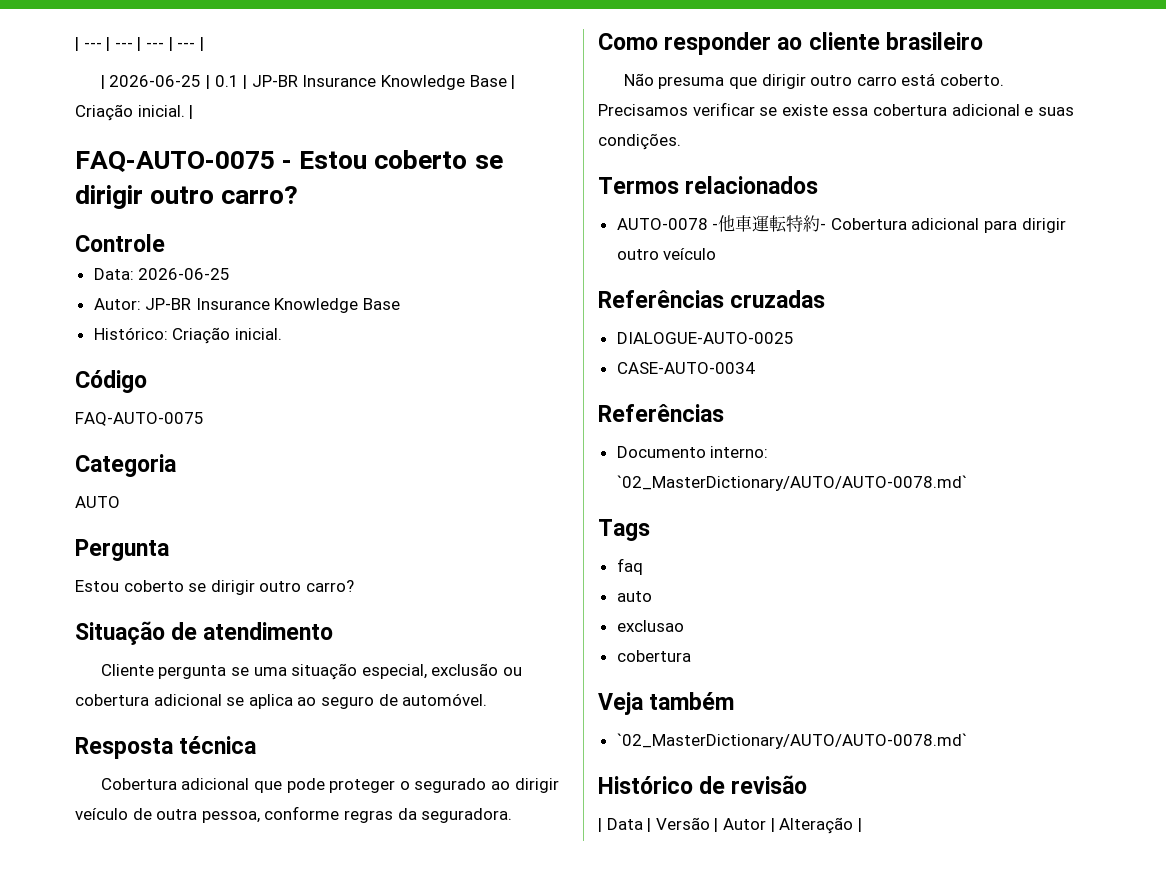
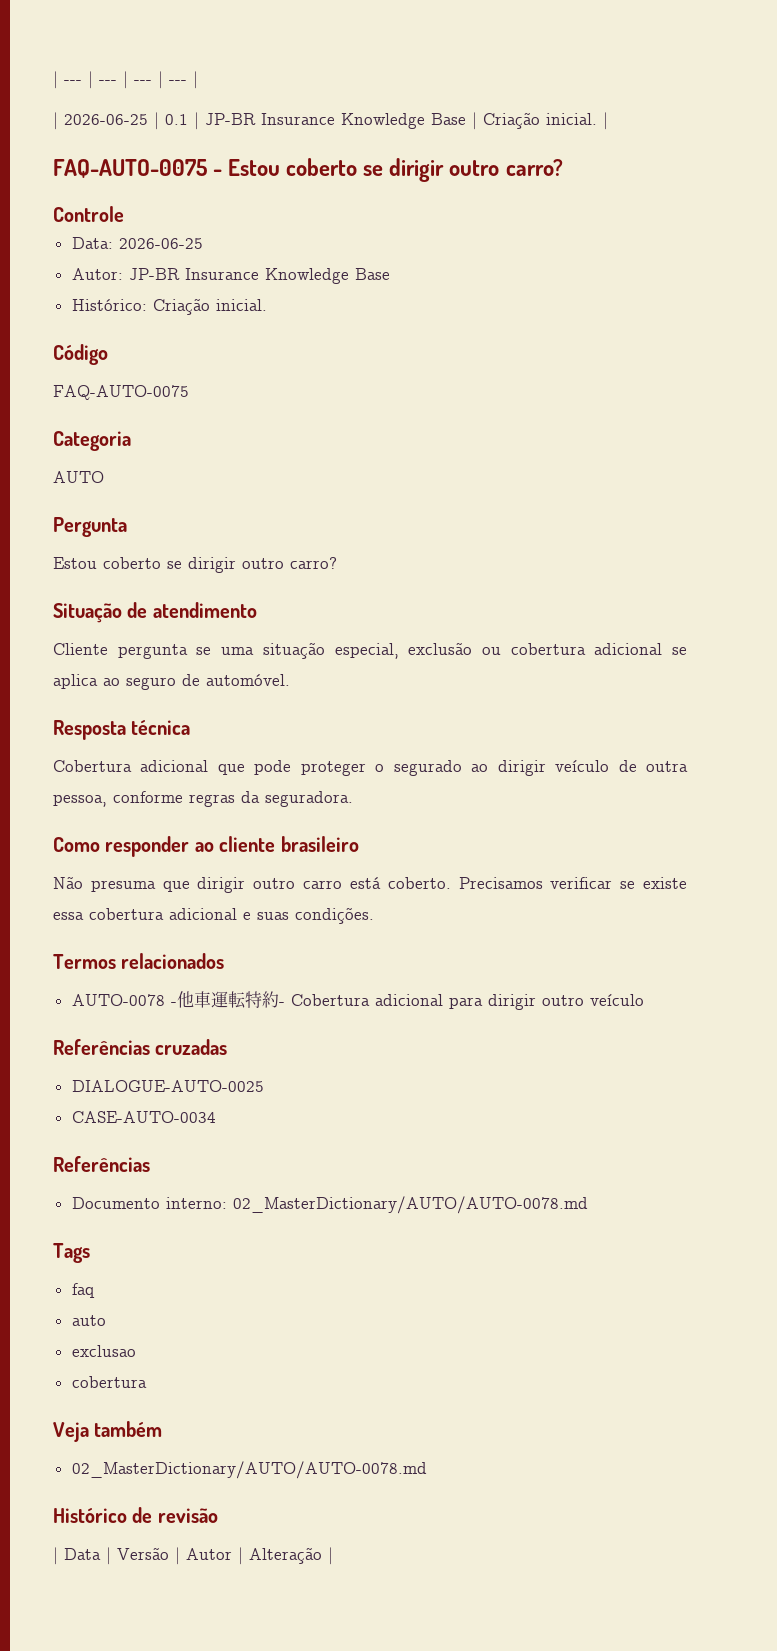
- Documento interno: `02_MasterDictionary/AUTO/AUTO-0078.md`
+ Documento interno: 02_MasterDictionary/AUTO/AUTO-0078.md
  Veja também
- `02_MasterDictionary/AUTO/AUTO-0078.md`
+ 02_MasterDictionary/AUTO/AUTO-0078.md

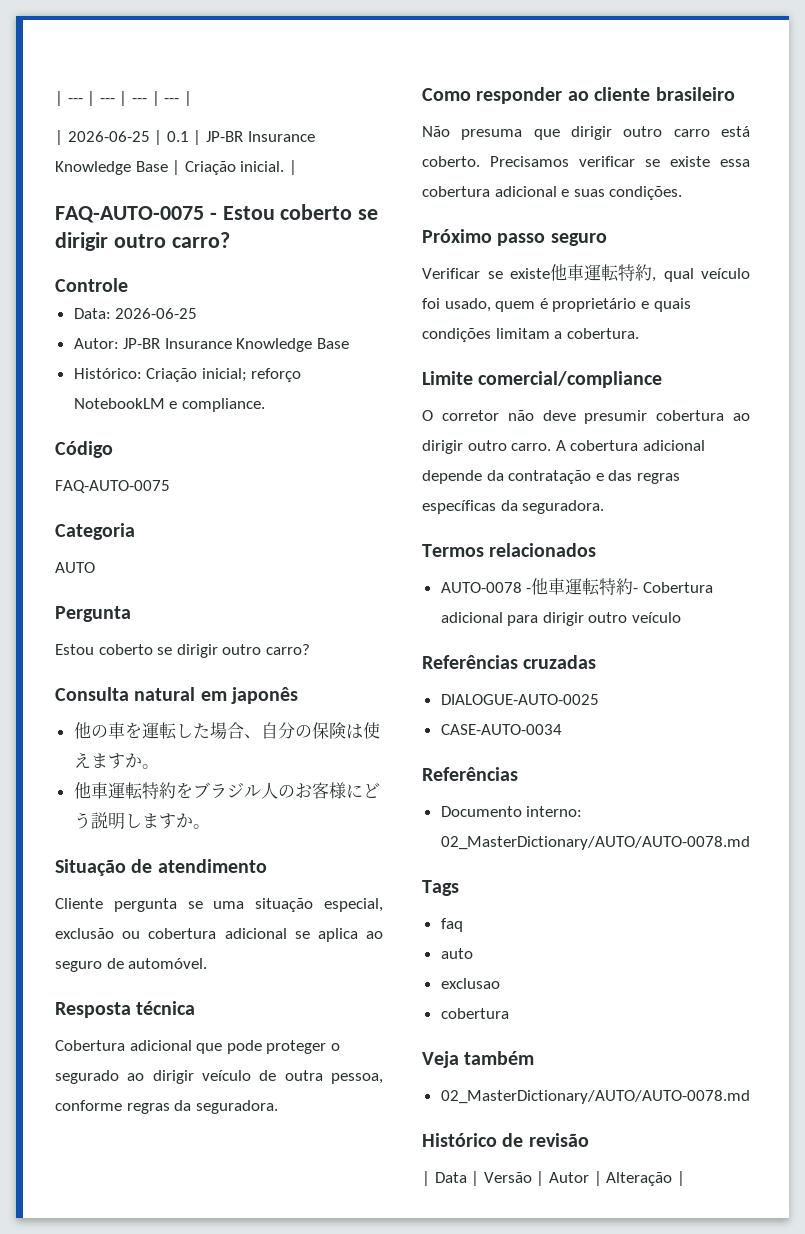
- Histórico: Criação inicial.
+ Histórico: Criação inicial; reforço NotebookLM e compliance.
+ Consulta natural em japonês
+ 他の車を運転した場合、自分の保険は使えますか。
+ 他車運転特約をブラジル人のお客様にどう説明しますか。
+ Próximo passo seguro
+ Verificar se existe他車運転特約, qual veículo foi usado, quem é proprietário e quais condições limitam a cobertura.
+ Limite comercial/compliance
+ O corretor não deve presumir cobertura ao dirigir outro carro. A cobertura adicional depende da contratação e das regras específicas da seguradora.

